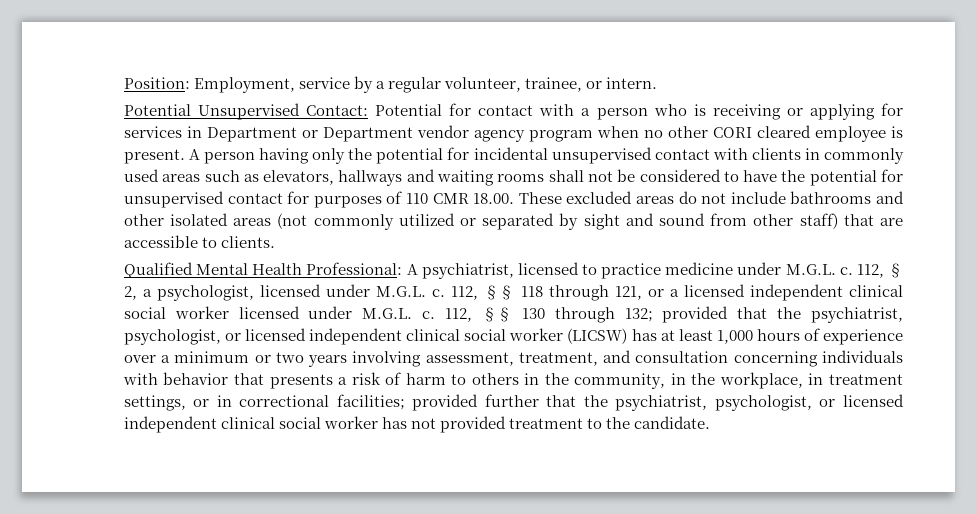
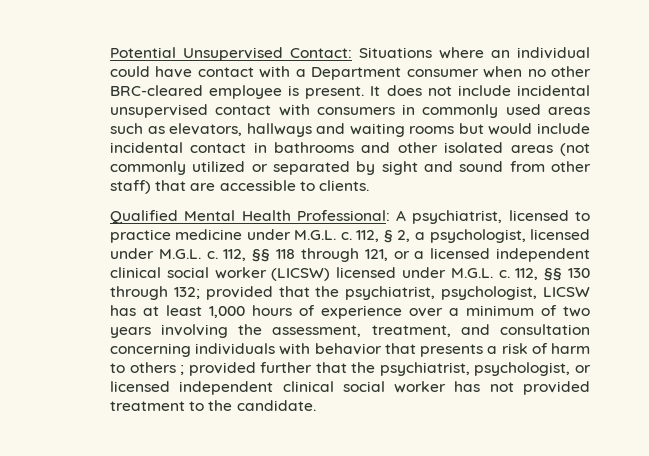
- Position: Employment, service by a regular volunteer, trainee, or intern.
- Potential Unsupervised Contact: Potential for contact with a person who is receiving or applying for services in Department or Department vendor agency program when no other CORI cleared employee is present.
+ Potential Unsupervised Contact: Situations where an individual could have contact with a Department consumer when no other BRC-cleared employee is present.
- A person having only the potential for incidental unsupervised contact with clients in commonly used areas such as elevators, hallways and waiting rooms shall not be considered to have the potential for unsupervised contact for purposes of 110 CMR 18.00. These excluded areas do not include bathrooms and other isolated areas (not commonly utilized or separated by sight and sound from other staff) that are accessible to clients.
+ It does not include incidental unsupervised contact with consumers in commonly used areas such as elevators, hallways and waiting rooms but would include incidental contact in bathrooms and other isolated areas (not commonly utilized or separated by sight and sound from other staff) that are accessible to clients.
- 112, §§ 118 through 121, or a licensed independent clinical social worker licensed under M.G.L. c.
+ 112, §§ 118 through 121, or a licensed independent clinical social worker (LICSW) licensed under M.G.L. c.
- 112, §§ 130 through 132; provided that the psychiatrist, psychologist, or licensed independent clinical social worker (LICSW) has at least 1,000 hours of experience over a minimum or two years involving assessment, treatment, and consultation concerning individuals with behavior that presents a risk of harm to others in the community, in the workplace, in treatment settings, or in correctional facilities; provided further that the psychiatrist, psychologist, or licensed independent clinical social worker has not provided treatment to the candidate.
+ 112, §§ 130 through 132; provided that the psychiatrist, psychologist, LICSW has at least 1,000 hours of experience over a minimum of two years involving the assessment, treatment, and consultation concerning individuals with behavior that presents a risk of harm to others ; provided further that the psychiatrist, psychologist, or licensed independent clinical social worker has not provided treatment to the candidate.

